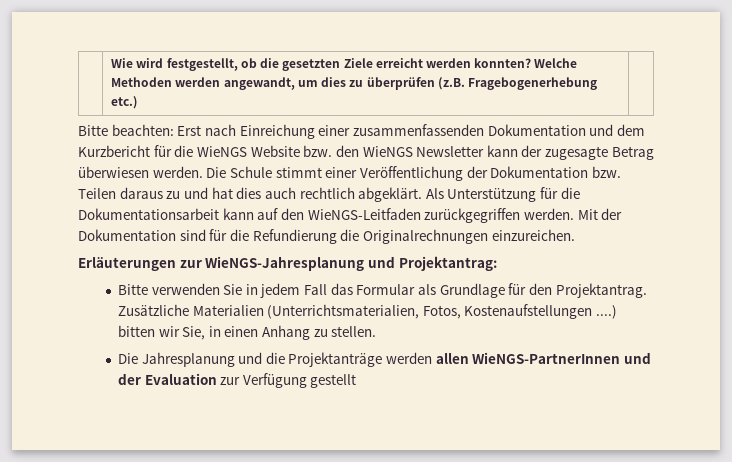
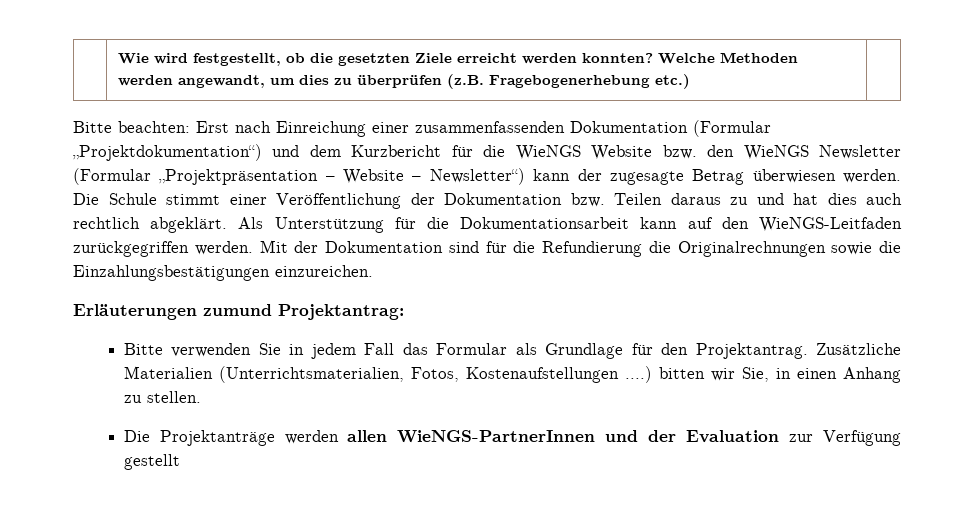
- Bitte beachten: Erst nach Einreichung einer zusammenfassenden Dokumentation und dem Kurzbericht für die WieNGS Website bzw. den WieNGS Newsletter kann der zugesagte Betrag überwiesen werden.
+ Bitte beachten: Erst nach Einreichung einer zusammenfassenden Dokumentation (Formular „Projektdokumentation“) und dem Kurzbericht für die WieNGS Website bzw. den WieNGS Newsletter (Formular „Projektpräsentation – Website – Newsletter“) kann der zugesagte Betrag überwiesen werden.
- Mit der Dokumentation sind für die Refundierung die Originalrechnungen einzureichen.
+ Mit der Dokumentation sind für die Refundierung die Originalrechnungen sowie die Einzahlungsbestätigungen einzureichen.
- Erläuterungen zur WieNGS-Jahresplanung und Projektantrag:
+ Erläuterungen zumund Projektantrag:
- Die Jahresplanung und die Projektanträge werden allen WieNGS-PartnerInnen und der Evaluation zur Verfügung gestellt
+ Die Projektanträge werden allen WieNGS-PartnerInnen und der Evaluation zur Verfügung gestellt

